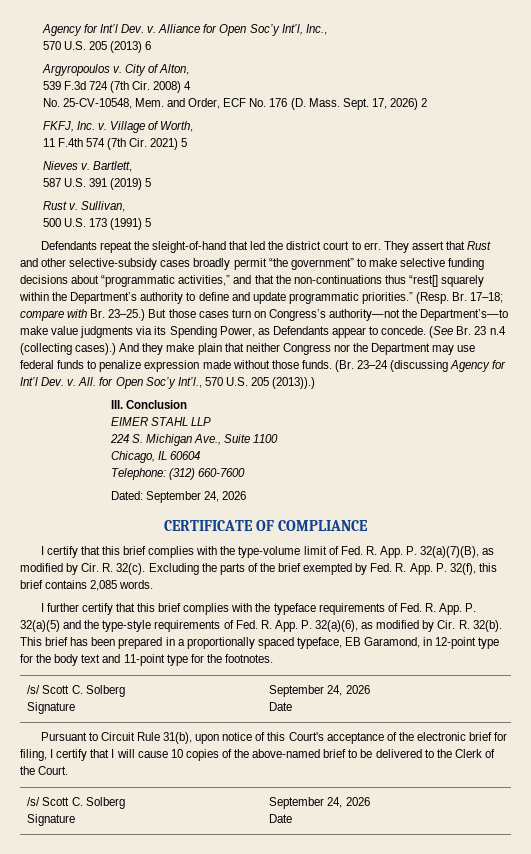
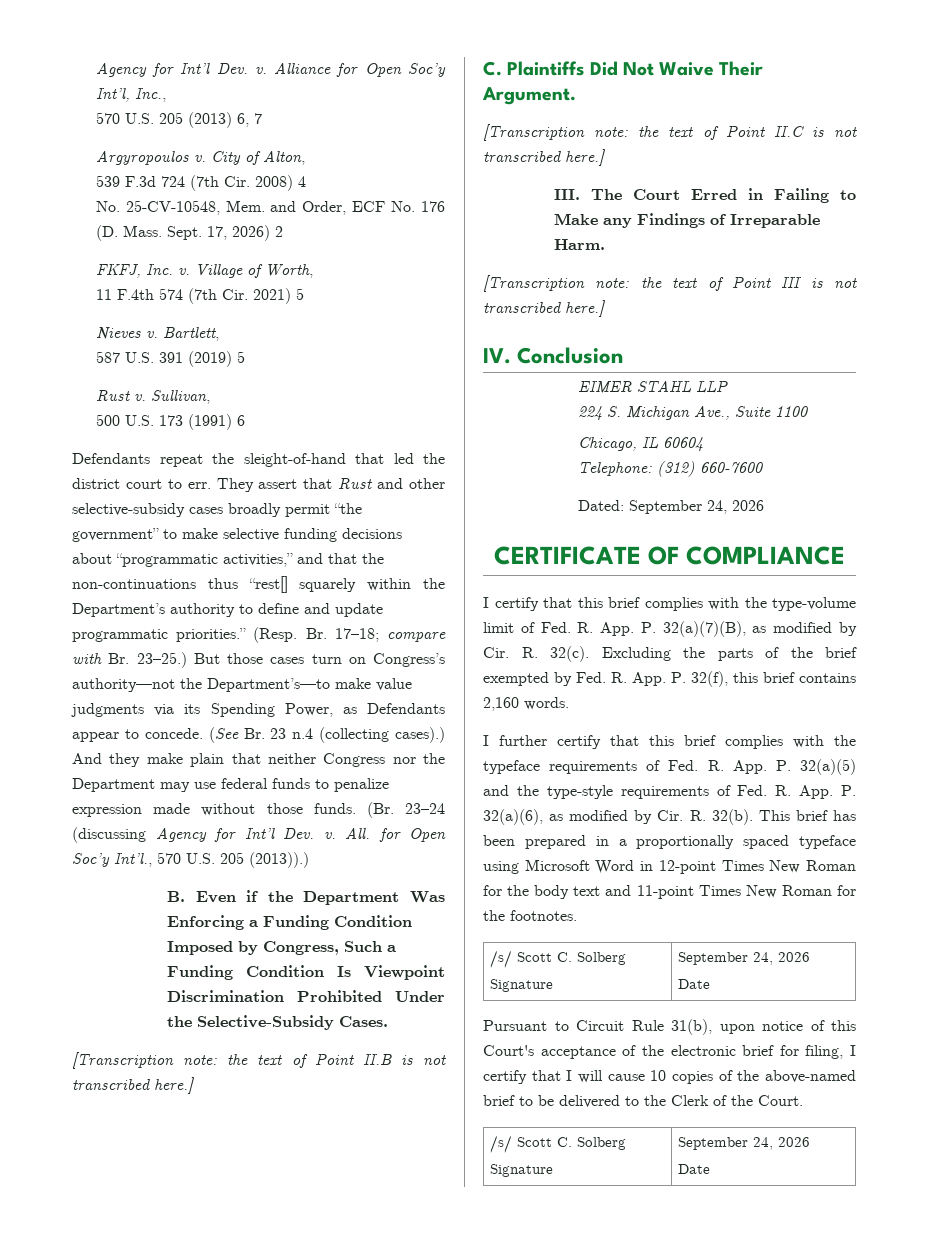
- 570 U.S. 205 (2013) 6
+ 570 U.S. 205 (2013) 6, 7
- 500 U.S. 173 (1991) 5
+ 500 U.S. 173 (1991) 6
- III. Conclusion
+ B. Even if the Department Was Enforcing a Funding Condition Imposed by Congress, Such a Funding Condition Is Viewpoint Discrimination Prohibited Under the Selective-Subsidy Cases.
+ [Transcription note: the text of Point II.B is not transcribed here.]
+ C. Plaintiffs Did Not Waive Their Argument.
+ [Transcription note: the text of Point II.C is not transcribed here.]
+ III. The Court Erred in Failing to Make any Findings of Irreparable Harm.
+ [Transcription note: the text of Point III is not transcribed here.]
+ IV. Conclusion
- Excluding the parts of the brief exempted by Fed. R. App. P. 32(f), this brief contains 2,085 words.
+ Excluding the parts of the brief exempted by Fed. R. App. P. 32(f), this brief contains 2,160 words.
- This brief has been prepared in a proportionally spaced typeface, EB Garamond, in 12-point type for the body text and 11-point type for the footnotes.
+ This brief has been prepared in a proportionally spaced typeface using Microsoft Word in 12-point Times New Roman for the body text and 11-point Times New Roman for the footnotes.

